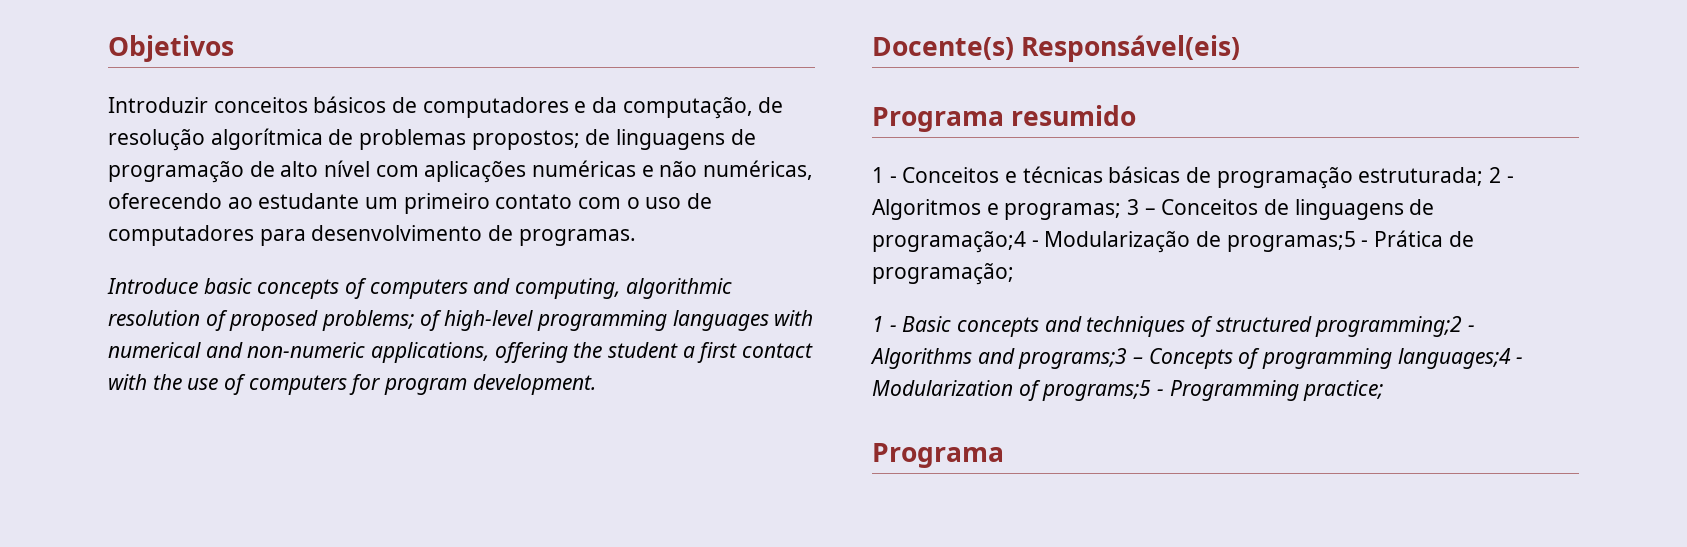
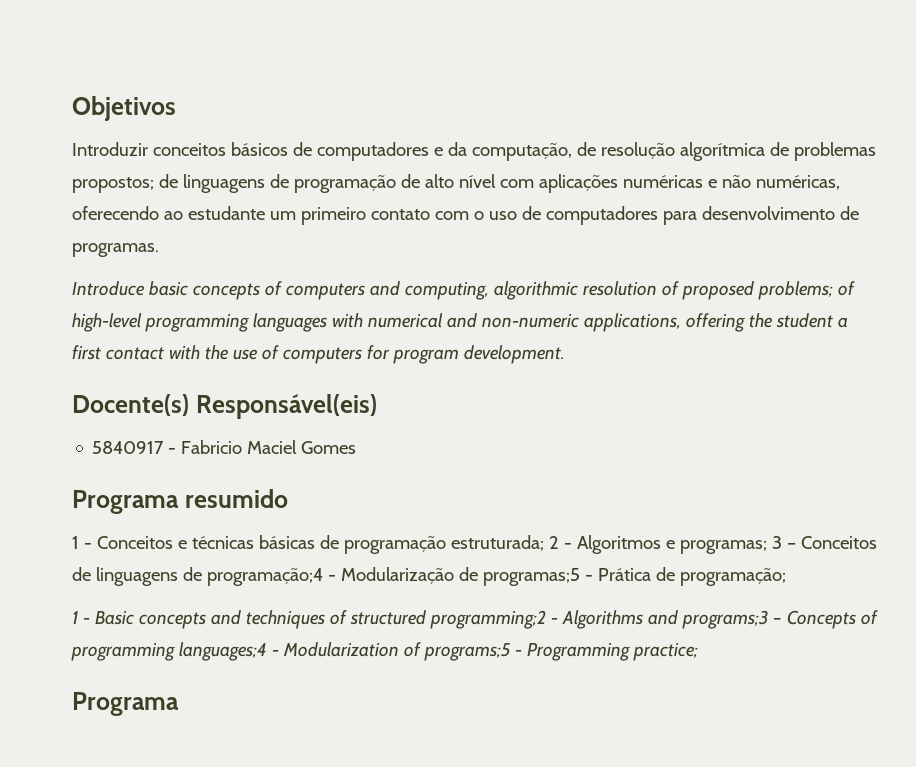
+ 5840917 - Fabricio Maciel Gomes

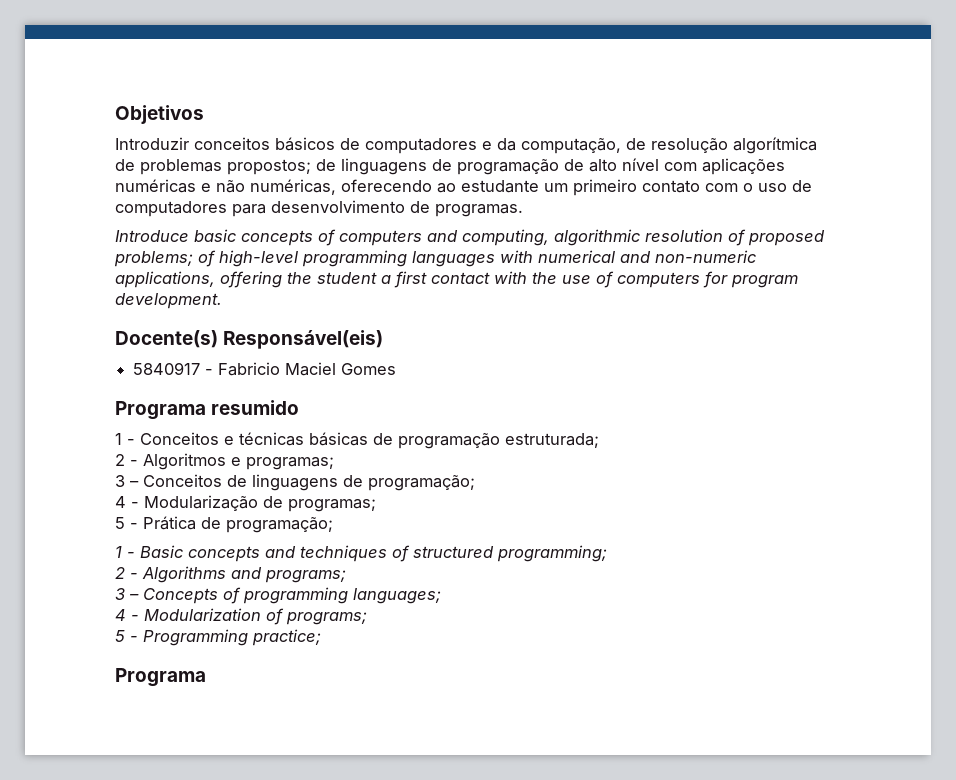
- 1 - Conceitos e técnicas básicas de programação estruturada; 2 - Algoritmos e programas; 3 – Conceitos de linguagens de programação;4 - Modularização de programas;5 - Prática de programação;
+ 1 - Conceitos e técnicas básicas de programação estruturada;
+ 2 - Algoritmos e programas;
+ 3 – Conceitos de linguagens de programação;
+ 4 - Modularização de programas;
+ 5 - Prática de programação;
- 1 - Basic concepts and techniques of structured programming;2 - Algorithms and programs;3 – Concepts of programming languages;4 - Modularization of programs;5 - Programming practice;
+ 1 - Basic concepts and techniques of structured programming;
+ 2 - Algorithms and programs;
+ 3 – Concepts of programming languages;
+ 4 - Modularization of programs;
+ 5 - Programming practice;

